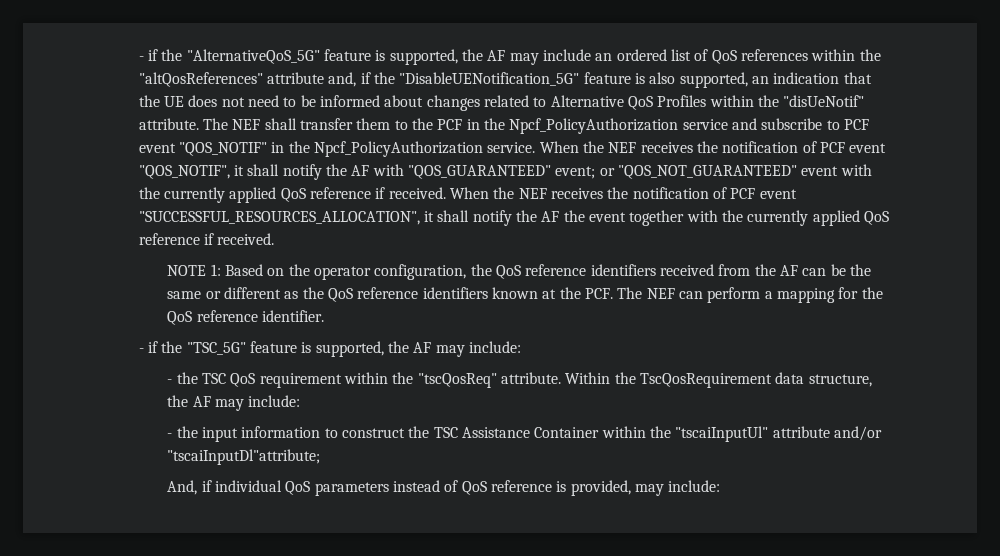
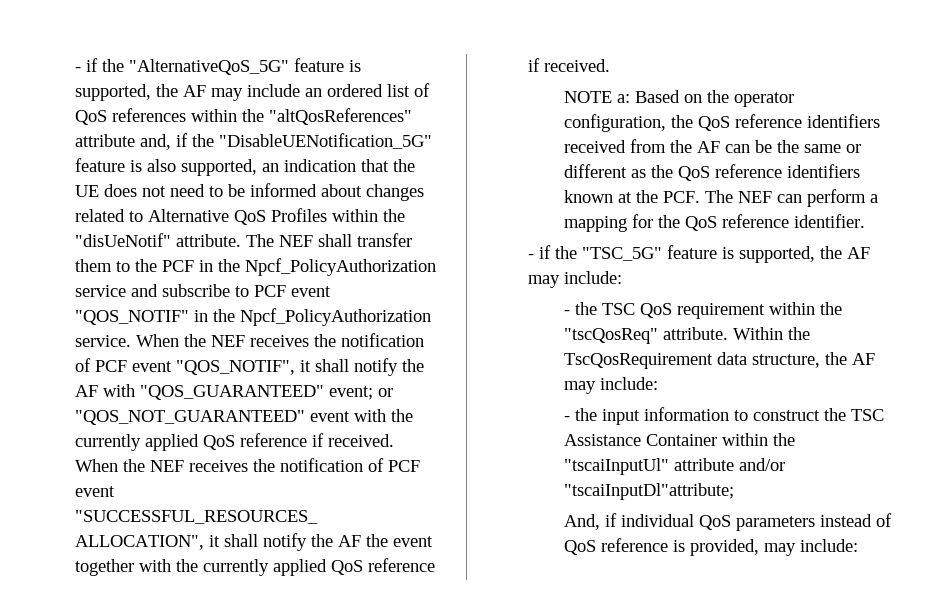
- NOTE 1: Based on the operator configuration, the QoS reference identifiers received from the AF can be the same or different as the QoS reference identifiers known at the PCF. The NEF can perform a mapping for the QoS reference identifier.
+ NOTE a: Based on the operator configuration, the QoS reference identifiers received from the AF can be the same or different as the QoS reference identifiers known at the PCF. The NEF can perform a mapping for the QoS reference identifier.

